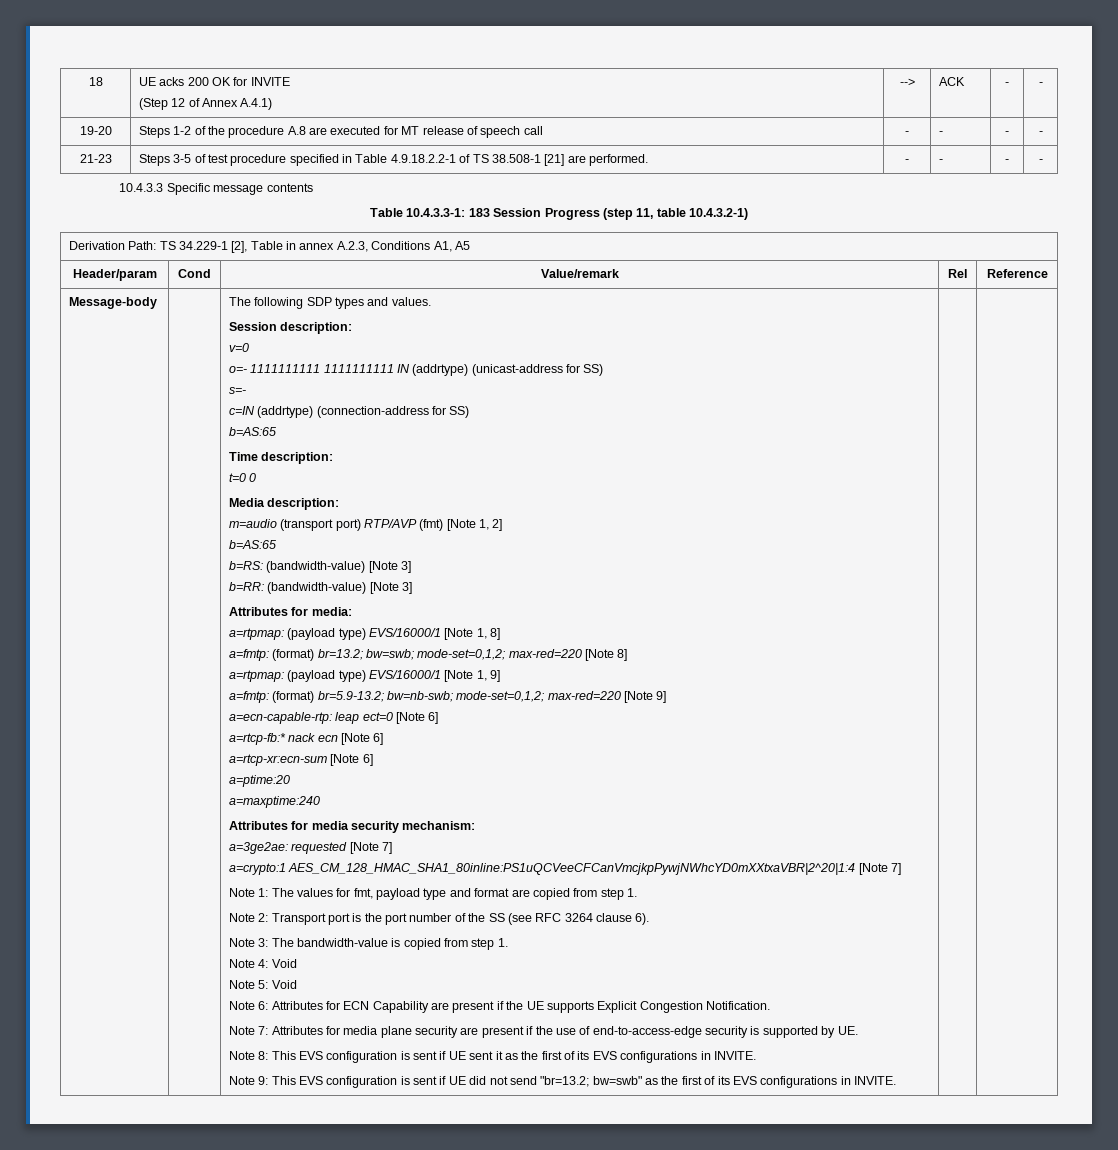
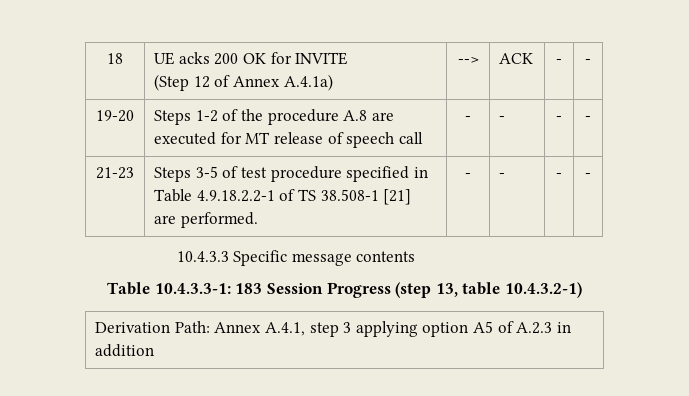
  18 | UE acks 200 OK for INVITE
- (Step 12 of Annex A.4.1) | --> | ACK | - | -
+ (Step 12 of Annex A.4.1a) | --> | ACK | - | -
- Table 10.4.3.3-1: 183 Session Progress (step 11, table 10.4.3.2-1)
+ Table 10.4.3.3-1: 183 Session Progress (step 13, table 10.4.3.2-1)
- Derivation Path: TS 34.229-1 [2], Table in annex A.2.3, Conditions A1, A5
- Header/param | Cond | Value/remark | Rel | Reference
- Message-body | | The following SDP types and values.
- Session description:
- v=0
- o=- 1111111111 1111111111 IN (addrtype) (unicast-address for SS)
- s=-
- c=IN (addrtype) (connection-address for SS)
- b=AS:65
- Time description:
- t=0 0
- Media description:
- m=audio (transport port) RTP/AVP (fmt) [Note 1, 2]
- b=AS:65
- b=RS: (bandwidth-value) [Note 3]
- b=RR: (bandwidth-value) [Note 3]
- Attributes for media:
- a=rtpmap: (payload type) EVS/16000/1 [Note 1, 8]
- a=fmtp: (format) br=13.2; bw=swb; mode-set=0,1,2; max-red=220 [Note 8]
- a=rtpmap: (payload type) EVS/16000/1 [Note 1, 9]
- a=fmtp: (format) br=5.9-13.2; bw=nb-swb; mode-set=0,1,2; max-red=220 [Note 9]
- a=ecn-capable-rtp: leap ect=0 [Note 6]
- a=rtcp-fb:* nack ecn [Note 6]
- a=rtcp-xr:ecn-sum [Note 6]
- a=ptime:20
- a=maxptime:240
- Attributes for media security mechanism:
- a=3ge2ae: requested [Note 7]
- a=crypto:1 AES_CM_128_HMAC_SHA1_80inline:PS1uQCVeeCFCanVmcjkpPywjNWhcYD0mXXtxaVBR|2^20|1:4 [Note 7]
- Note 1: The values for fmt, payload type and format are copied from step 1.
- Note 2: Transport port is the port number of the SS (see RFC 3264 clause 6).
- Note 3: The bandwidth-value is copied from step 1.
- Note 4: Void
- Note 5: Void
- Note 6: Attributes for ECN Capability are present if the UE supports Explicit Congestion Notification.
- Note 7: Attributes for media plane security are present if the use of end-to-access-edge security is supported by UE.
- Note 8: This EVS configuration is sent if UE sent it as the first of its EVS configurations in INVITE.
- Note 9: This EVS configuration is sent if UE did not send "br=13.2; bw=swb" as the first of its EVS configurations in INVITE.
+ Derivation Path: Annex A.4.1, step 3 applying option A5 of A.2.3 in addition

